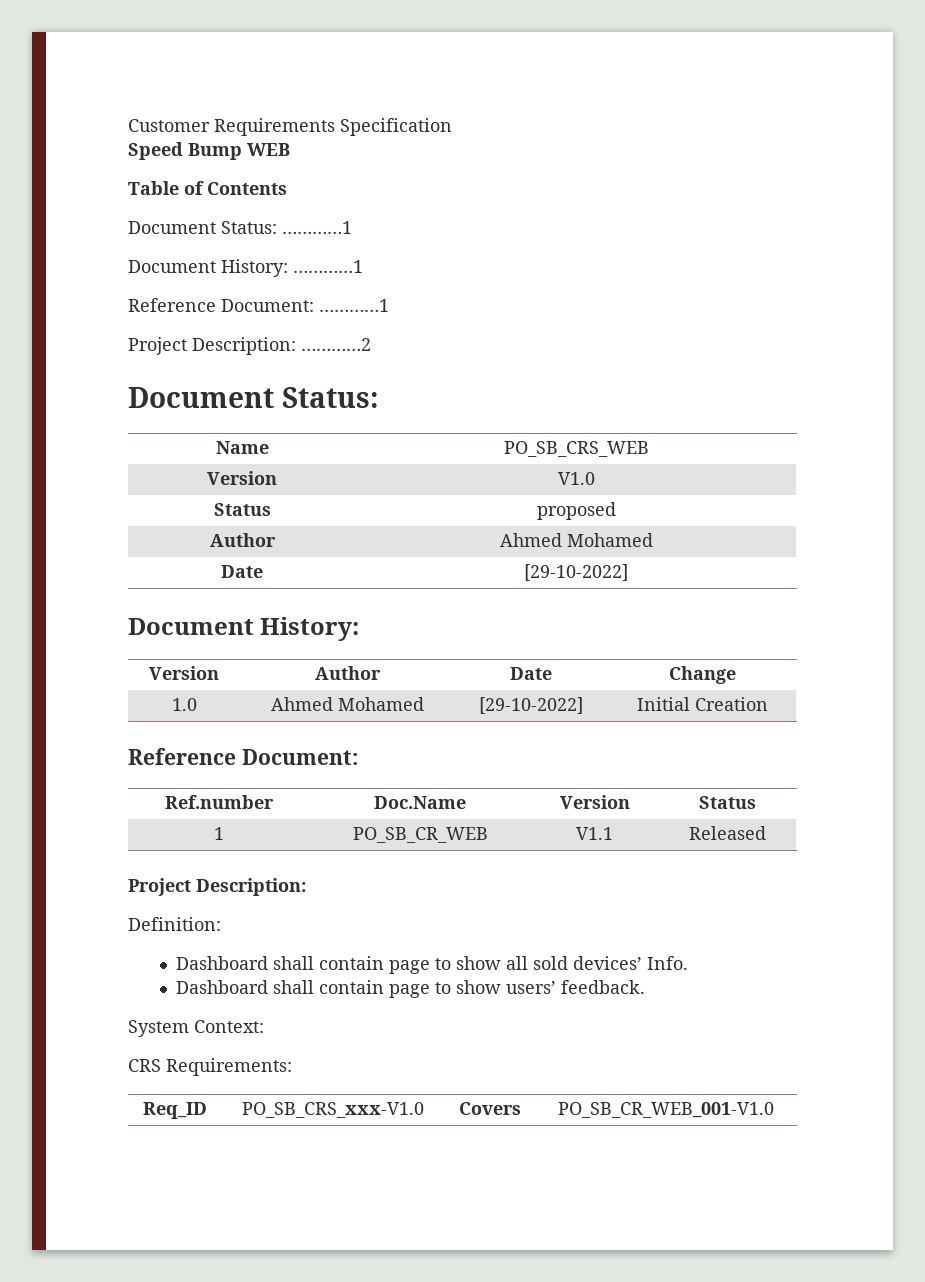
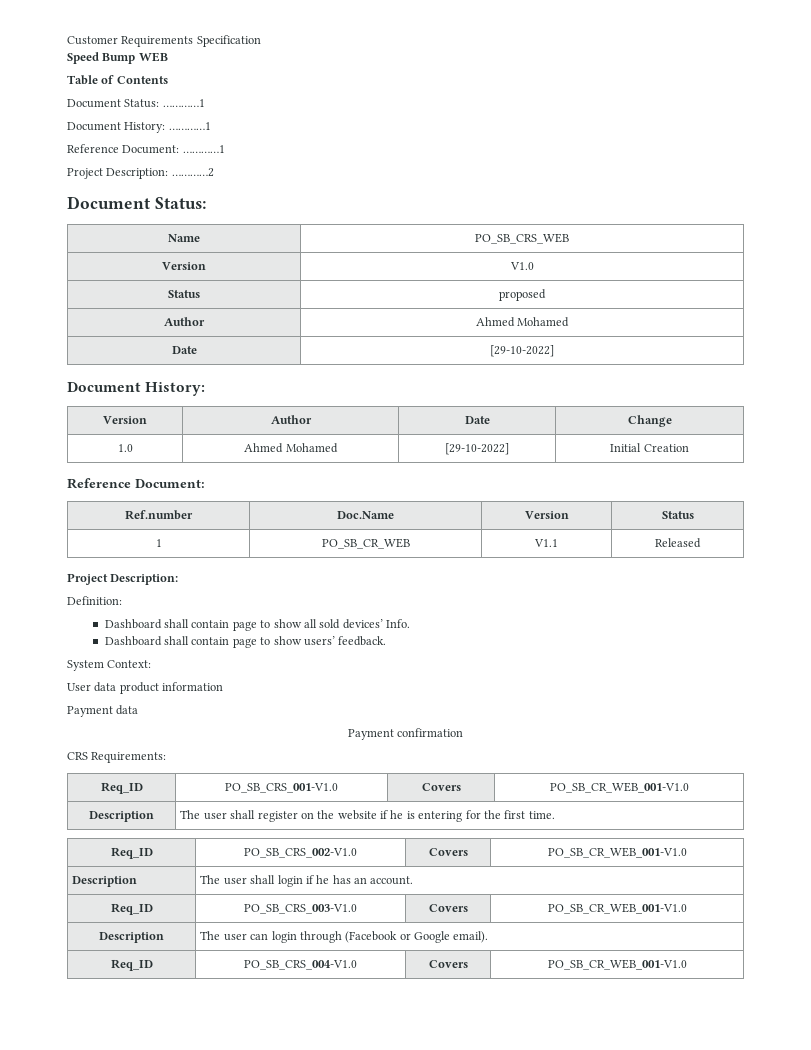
+ User data product information
+ Payment data
+ Payment confirmation
- Req_ID | PO_SB_CRS_xxx-V1.0 | Covers | PO_SB_CR_WEB_001-V1.0
+ Req_ID | PO_SB_CRS_001-V1.0 | Covers | PO_SB_CR_WEB_001-V1.0
+ Description | The user shall register on the website if he is entering for the first time.
+ Req_ID | PO_SB_CRS_002-V1.0 | Covers | PO_SB_CR_WEB_001-V1.0
+ Description | The user shall login if he has an account.
+ Req_ID | PO_SB_CRS_003-V1.0 | Covers | PO_SB_CR_WEB_001-V1.0
+ Description | The user can login through (Facebook or Google email).
+ Req_ID | PO_SB_CRS_004-V1.0 | Covers | PO_SB_CR_WEB_001-V1.0

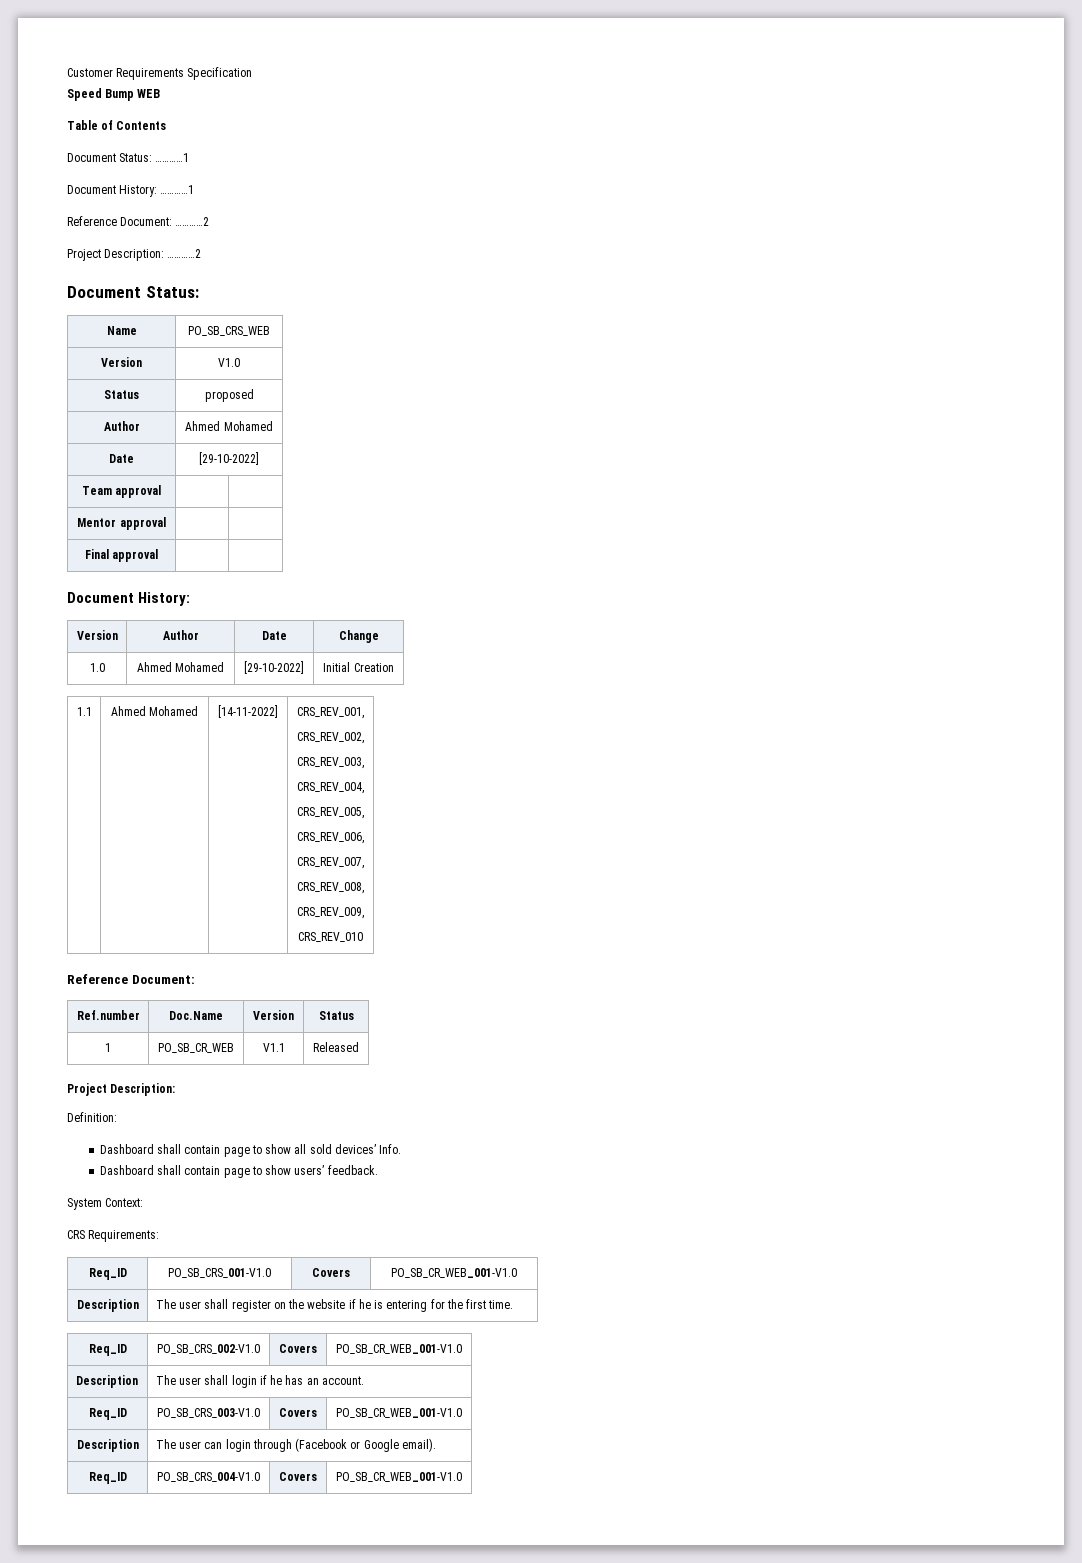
- Reference Document: …………1
+ Reference Document: …………2
+ Team approval | |
+ Mentor approval | |
+ Final approval | |
+ 1.1 | Ahmed Mohamed | [14-11-2022] | CRS_REV_001,
+ CRS_REV_002,
+ CRS_REV_003,
+ CRS_REV_004,
+ CRS_REV_005,
+ CRS_REV_006,
+ CRS_REV_007,
+ CRS_REV_008,
+ CRS_REV_009,
+ CRS_REV_010
- User data product information
- Payment data
- Payment confirmation

